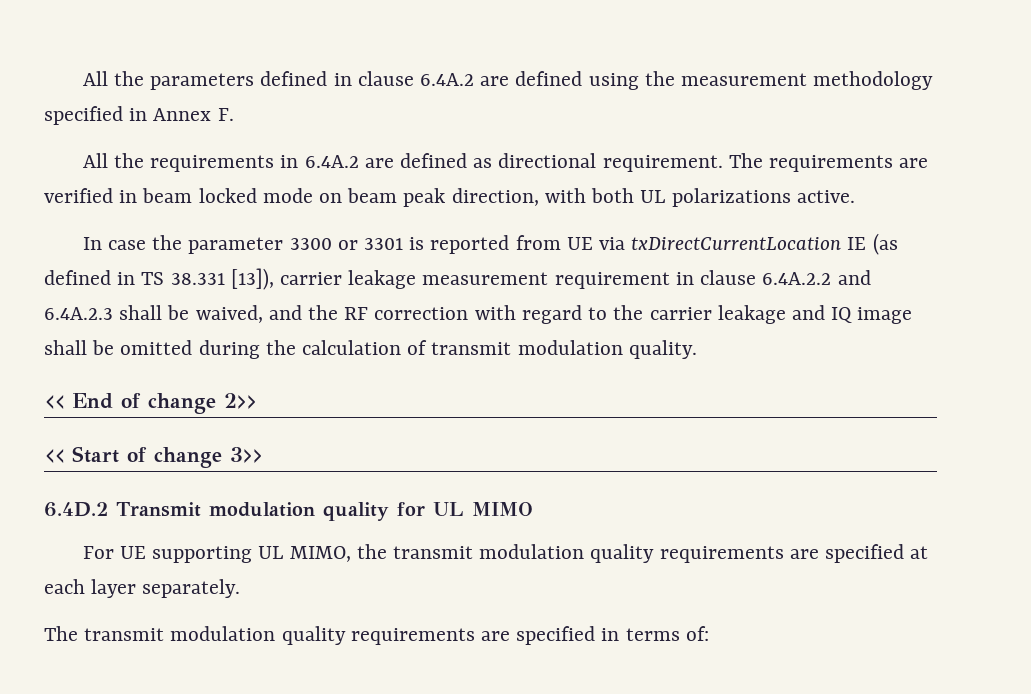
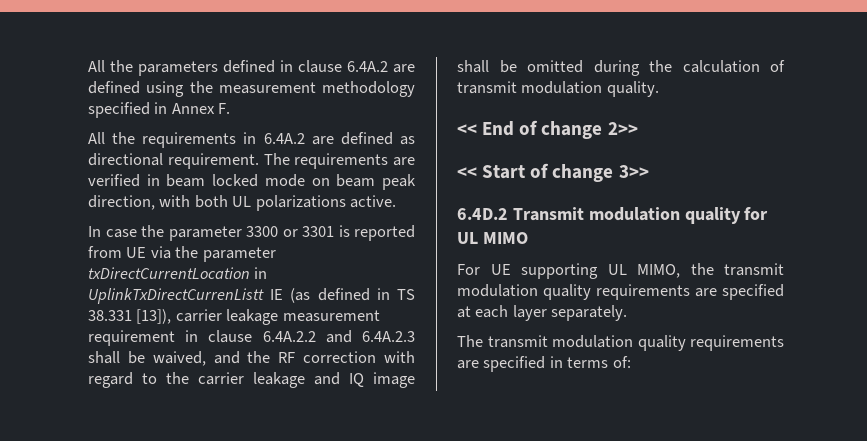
- In case the parameter 3300 or 3301 is reported from UE via txDirectCurrentLocation IE (as defined in TS 38.331 [13]), carrier leakage measurement requirement in clause 6.4A.2.2 and 6.4A.2.3 shall be waived, and the RF correction with regard to the carrier leakage and IQ image shall be omitted during the calculation of transmit modulation quality.
+ In case the parameter 3300 or 3301 is reported from UE via the parameter txDirectCurrentLocation in UplinkTxDirectCurrenListt IE (as defined in TS 38.331 [13]), carrier leakage measurement requirement in clause 6.4A.2.2 and 6.4A.2.3 shall be waived, and the RF correction with regard to the carrier leakage and IQ image shall be omitted during the calculation of transmit modulation quality.

